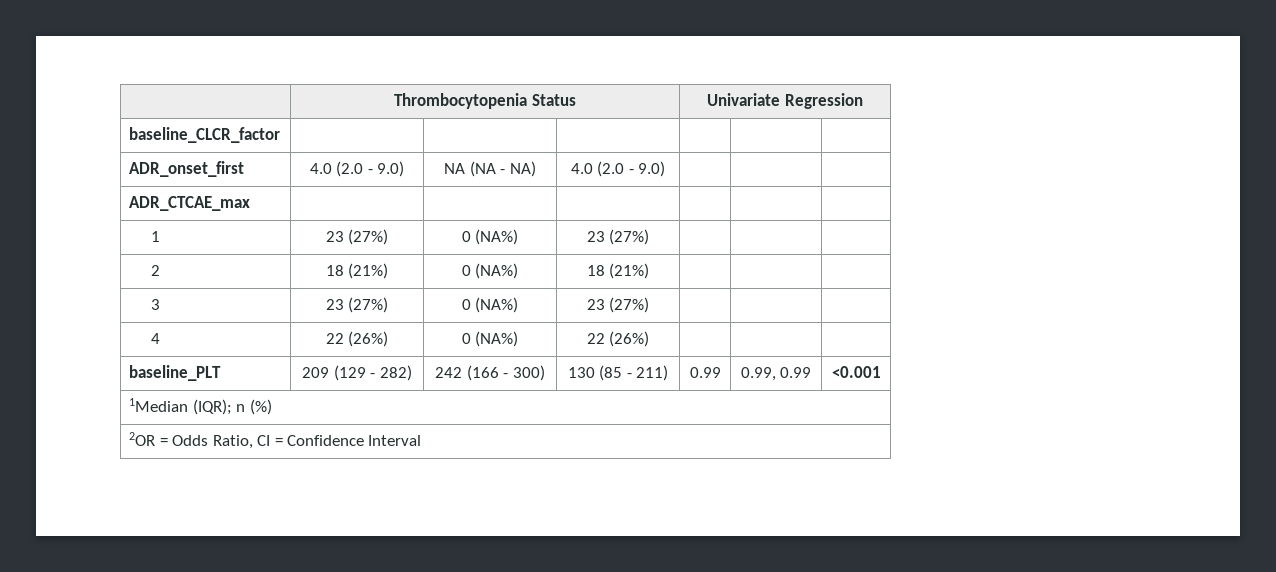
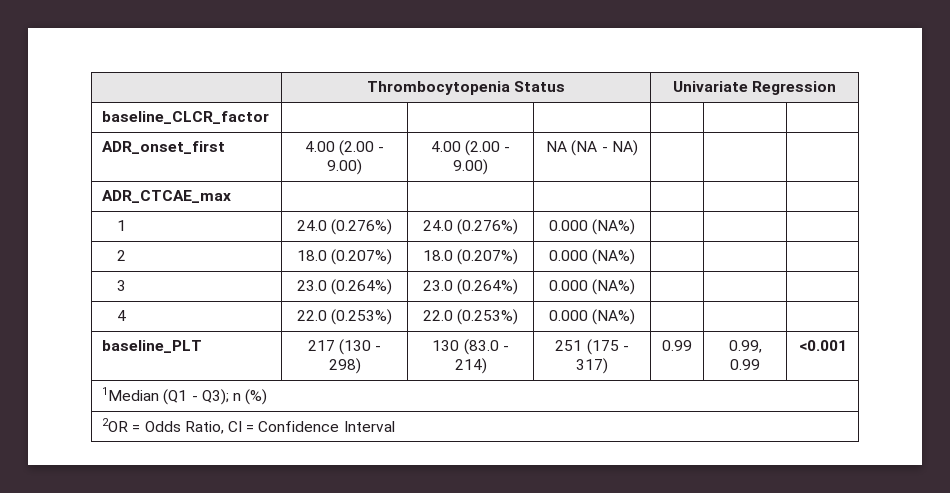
- ADR_onset_first | 4.0 (2.0 - 9.0) | NA (NA - NA) | 4.0 (2.0 - 9.0) | | |
+ ADR_onset_first | 4.00 (2.00 - 9.00) | 4.00 (2.00 - 9.00) | NA (NA - NA) | | |
  ADR_CTCAE_max | | | | | |
- 1 | 23 (27%) | 0 (NA%) | 23 (27%) | | |
+ 1 | 24.0 (0.276%) | 24.0 (0.276%) | 0.000 (NA%) | | |
- 2 | 18 (21%) | 0 (NA%) | 18 (21%) | | |
+ 2 | 18.0 (0.207%) | 18.0 (0.207%) | 0.000 (NA%) | | |
- 3 | 23 (27%) | 0 (NA%) | 23 (27%) | | |
+ 3 | 23.0 (0.264%) | 23.0 (0.264%) | 0.000 (NA%) | | |
- 4 | 22 (26%) | 0 (NA%) | 22 (26%) | | |
+ 4 | 22.0 (0.253%) | 22.0 (0.253%) | 0.000 (NA%) | | |
- baseline_PLT | 209 (129 - 282) | 242 (166 - 300) | 130 (85 - 211) | 0.99 | 0.99, 0.99 | <0.001
+ baseline_PLT | 217 (130 - 298) | 130 (83.0 - 214) | 251 (175 - 317) | 0.99 | 0.99, 0.99 | <0.001
- 1Median (IQR); n (%)
+ 1Median (Q1 - Q3); n (%)

